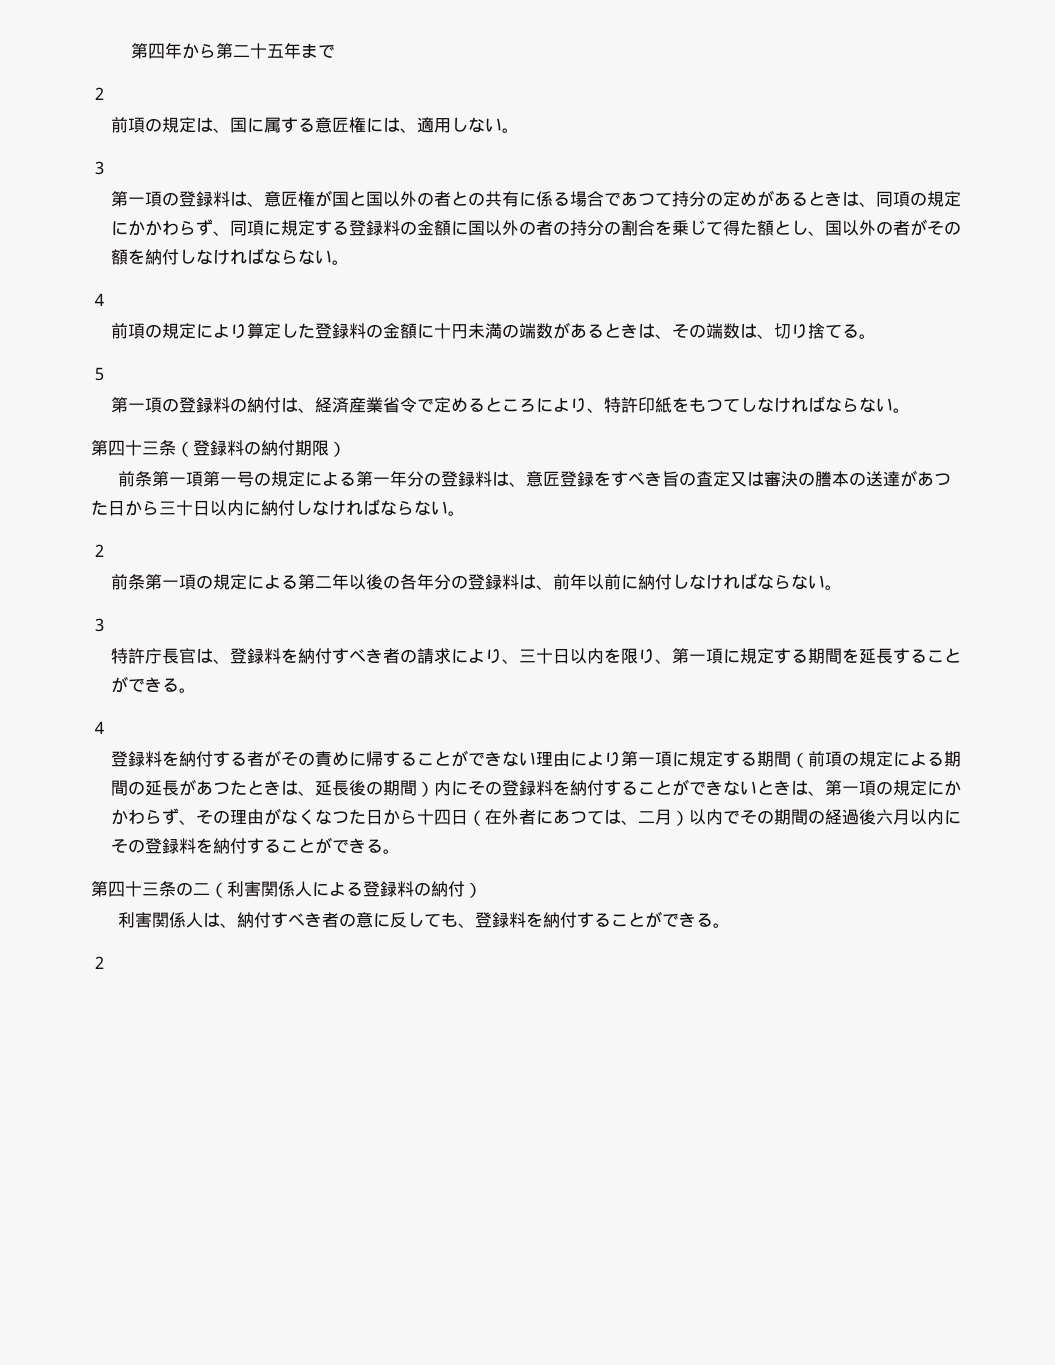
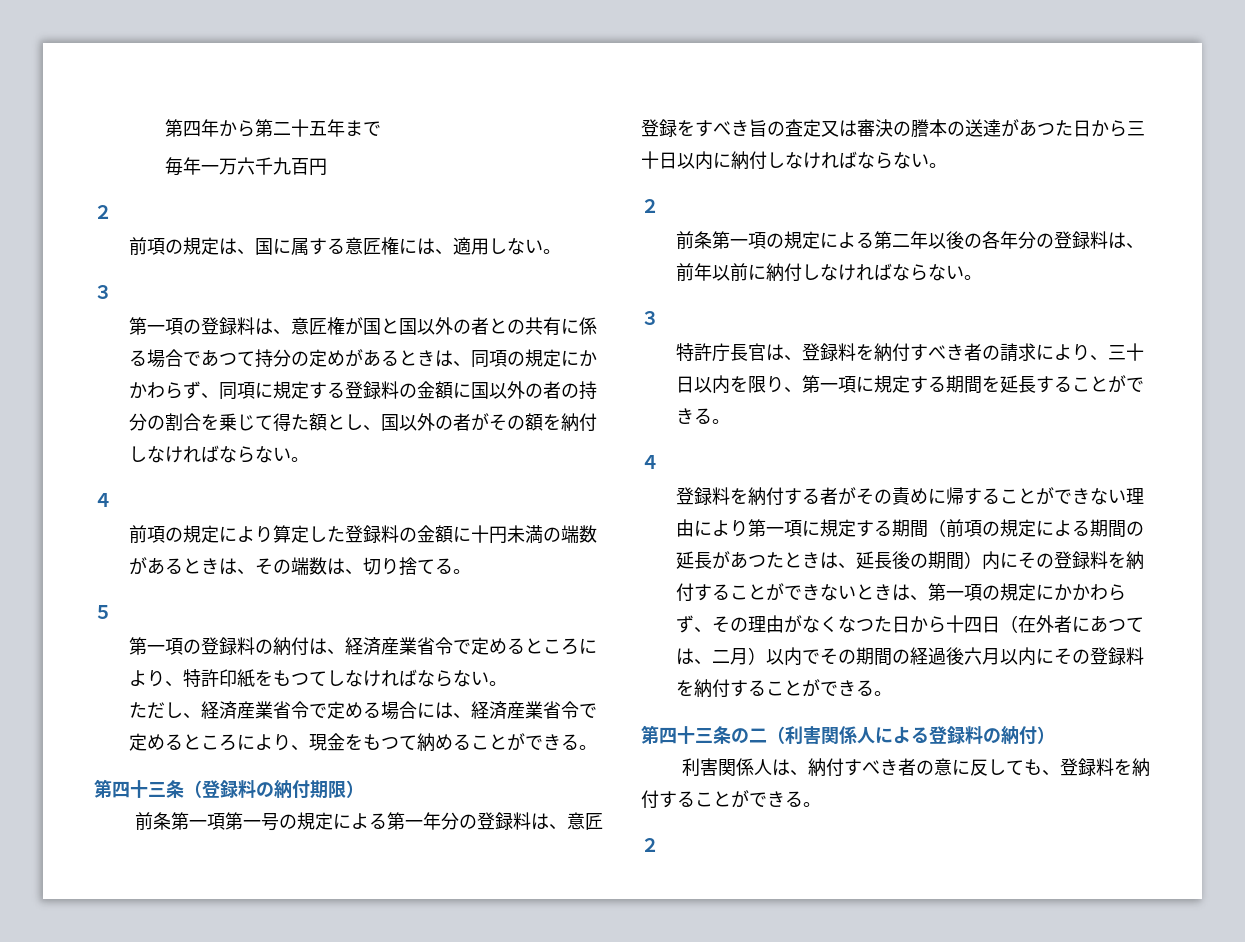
+ 毎年一万六千九百円
+ ただし、経済産業省令で定める場合には、経済産業省令で定めるところにより、現金をもつて納めることができる。

